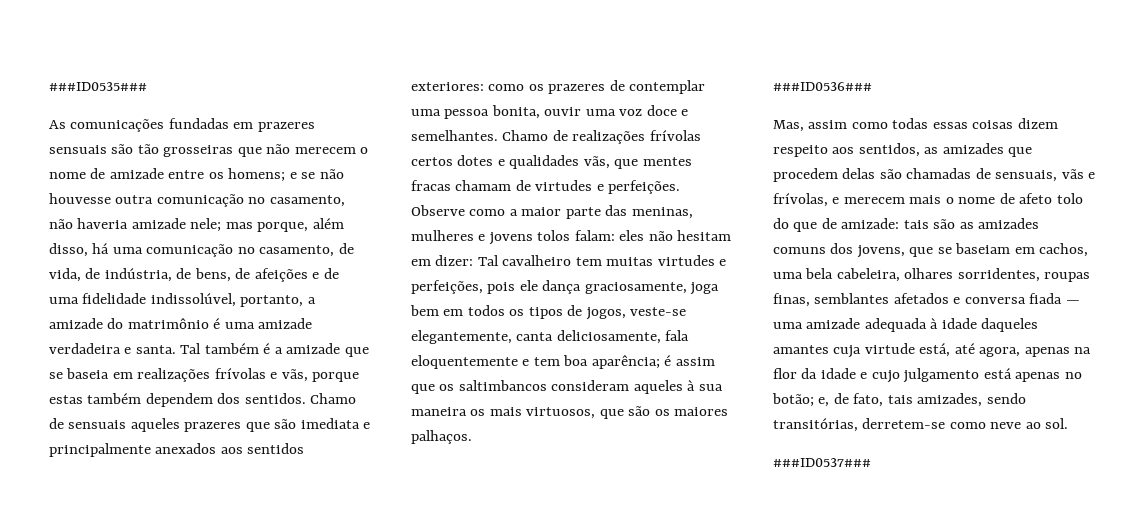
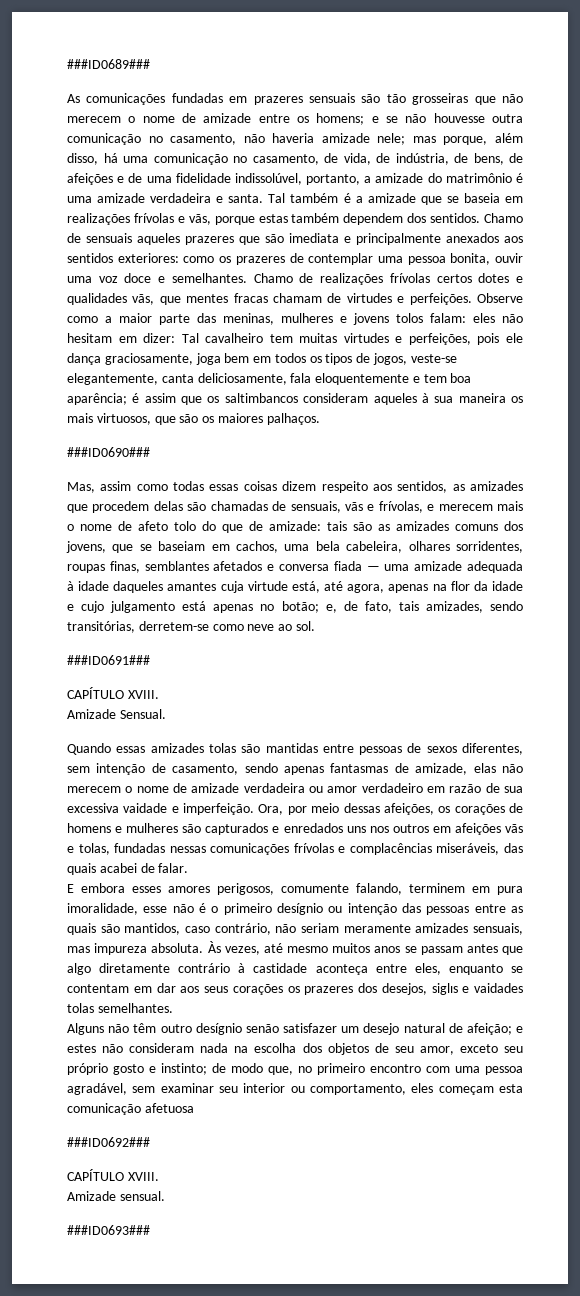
- ###ID0535###
+ ###ID0689###
- ###ID0536###
+ ###ID0690###
- ###ID0537###
+ ###ID0691###
+ CAPÍTULO XVIII.
+ Amizade Sensual.
+ Quando essas amizades tolas são mantidas entre pessoas de sexos diferentes, sem intenção de casamento, sendo apenas fantasmas de amizade, elas não merecem o nome de amizade verdadeira ou amor verdadeiro em razão de sua excessiva vaidade e imperfeição. Ora, por meio dessas afeições, os corações de homens e mulheres são capturados e enredados uns nos outros em afeições vãs e tolas, fundadas nessas comunicações frívolas e complacências miseráveis, das quais acabei de falar.
+ E embora esses amores perigosos, comumente falando, terminem em pura imoralidade, esse não é o primeiro desígnio ou intenção das pessoas entre as quais são mantidos, caso contrário, não seriam meramente amizades sensuais, mas impureza absoluta. Às vezes, até mesmo muitos anos se passam antes que algo diretamente contrário à castidade aconteça entre eles, enquanto se contentam em dar aos seus corações os prazeres dos desejos, siglıs e vaidades tolas semelhantes.
+ Alguns não têm outro desígnio senão satisfazer um desejo natural de afeição; e estes não consideram nada na escolha dos objetos de seu amor, exceto seu próprio gosto e instinto; de modo que, no primeiro encontro com uma pessoa agradável, sem examinar seu interior ou comportamento, eles começam esta comunicação afetuosa
+ ###ID0692###
+ CAPÍTULO XVIII.
+ Amizade sensual.
+ ###ID0693###

